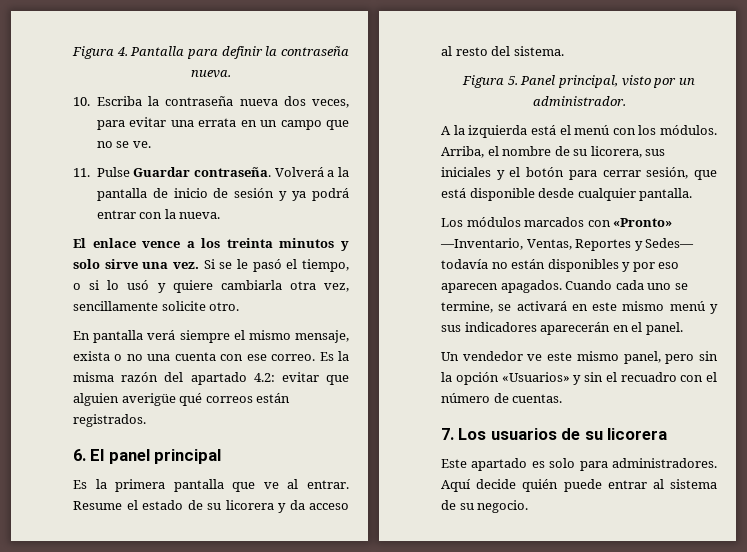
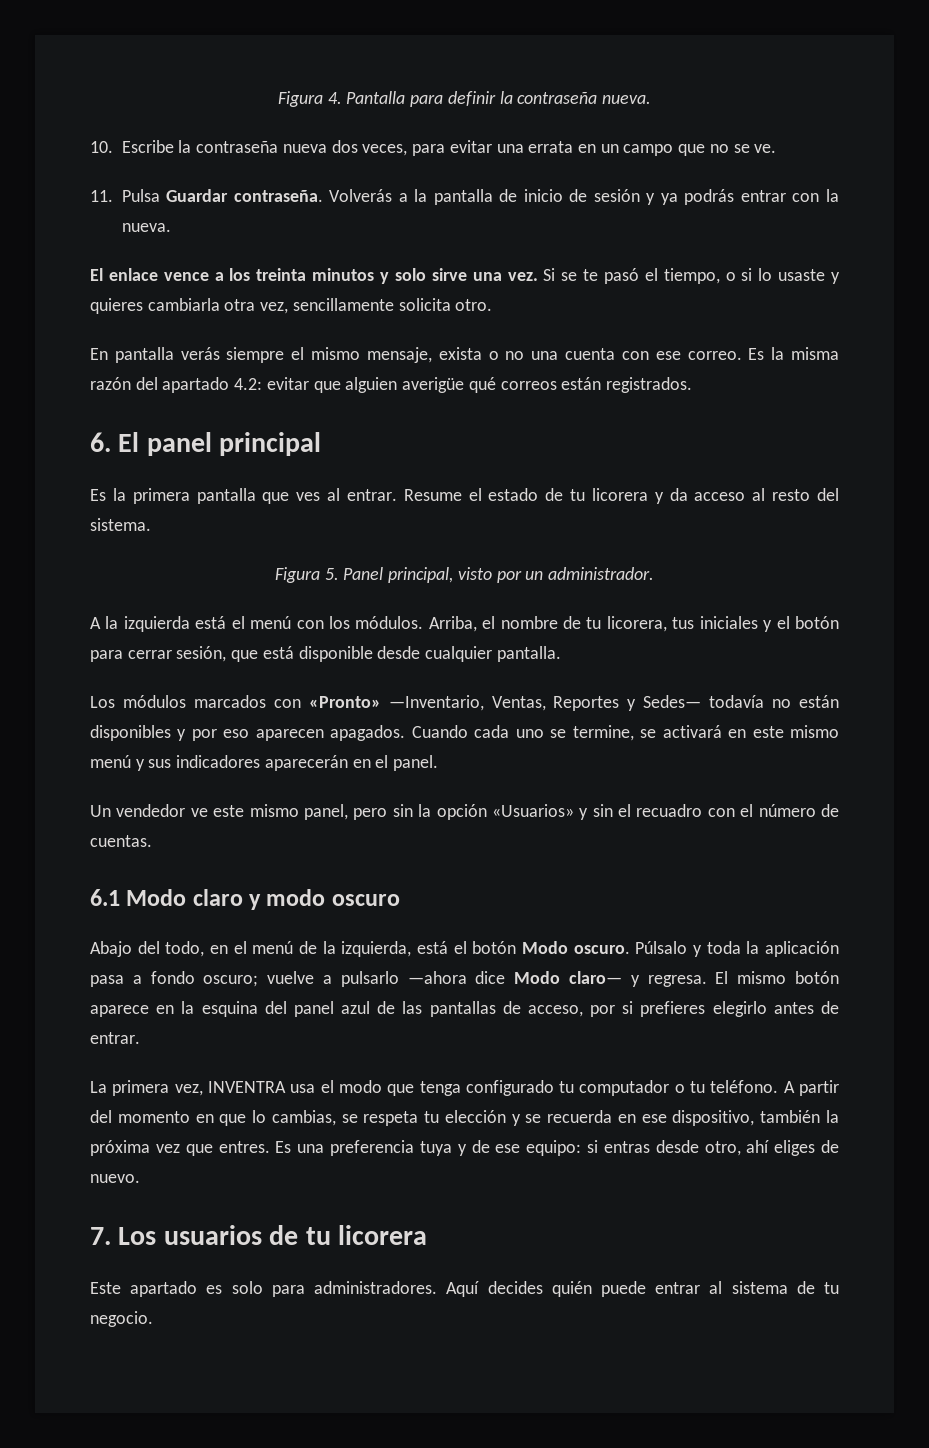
- 10. Escriba la contraseña nueva dos veces, para evitar una errata en un campo que no se ve.
+ 10. Escribe la contraseña nueva dos veces, para evitar una errata en un campo que no se ve.
- 11. Pulse Guardar contraseña.
+ 11. Pulsa Guardar contraseña.
- Volverá a la pantalla de inicio de sesión y ya podrá entrar con la nueva.
+ Volverás a la pantalla de inicio de sesión y ya podrás entrar con la nueva.
- Si se le pasó el tiempo, o si lo usó y quiere cambiarla otra vez, sencillamente solicite otro.
+ Si se te pasó el tiempo, o si lo usaste y quieres cambiarla otra vez, sencillamente solicita otro.
- En pantalla verá siempre el mismo mensaje, exista o no una cuenta con ese correo.
+ En pantalla verás siempre el mismo mensaje, exista o no una cuenta con ese correo.
- Es la primera pantalla que ve al entrar.
+ Es la primera pantalla que ves al entrar.
- Resume el estado de su licorera y da acceso al resto del sistema.
+ Resume el estado de tu licorera y da acceso al resto del sistema.
- Arriba, el nombre de su licorera, sus iniciales y el botón para cerrar sesión, que está disponible desde cualquier pantalla.
+ Arriba, el nombre de tu licorera, tus iniciales y el botón para cerrar sesión, que está disponible desde cualquier pantalla.
+ 6.1 Modo claro y modo oscuro
+ Abajo del todo, en el menú de la izquierda, está el botón Modo oscuro. Púlsalo y toda la aplicación pasa a fondo oscuro; vuelve a pulsarlo —ahora dice Modo claro— y regresa. El mismo botón aparece en la esquina del panel azul de las pantallas de acceso, por si prefieres elegirlo antes de entrar.
+ La primera vez, INVENTRA usa el modo que tenga configurado tu computador o tu teléfono. A partir del momento en que lo cambias, se respeta tu elección y se recuerda en ese dispositivo, también la próxima vez que entres. Es una preferencia tuya y de ese equipo: si entras desde otro, ahí eliges de nuevo.
- 7. Los usuarios de su licorera
+ 7. Los usuarios de tu licorera
- Aquí decide quién puede entrar al sistema de su negocio.
+ Aquí decides quién puede entrar al sistema de tu negocio.

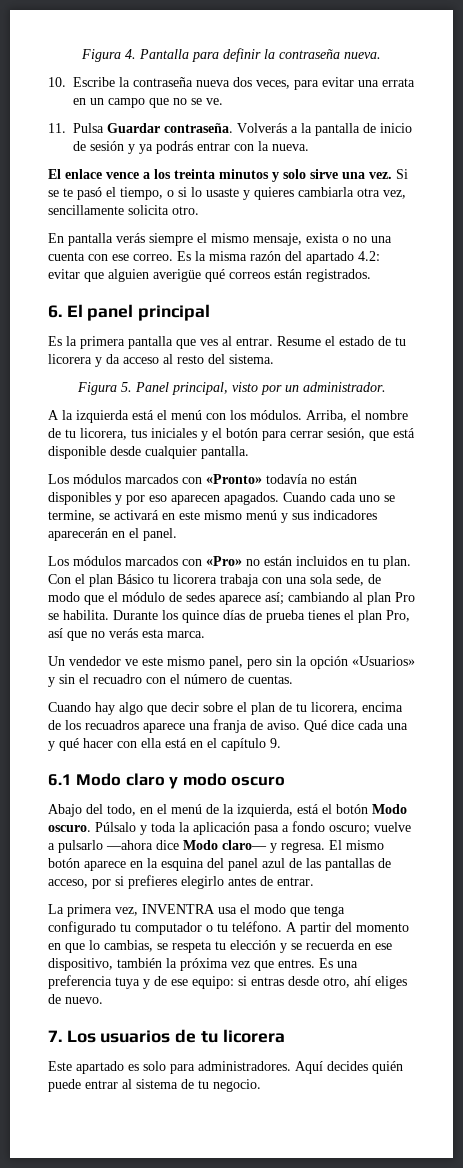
- Los módulos marcados con «Pronto» —Inventario, Ventas, Reportes y Sedes— todavía no están disponibles y por eso aparecen apagados.
+ Los módulos marcados con «Pronto» todavía no están disponibles y por eso aparecen apagados.
+ Los módulos marcados con «Pro» no están incluidos en tu plan. Con el plan Básico tu licorera trabaja con una sola sede, de modo que el módulo de sedes aparece así; cambiando al plan Pro se habilita. Durante los quince días de prueba tienes el plan Pro, así que no verás esta marca.
+ Cuando hay algo que decir sobre el plan de tu licorera, encima de los recuadros aparece una franja de aviso. Qué dice cada una y qué hacer con ella está en el capítulo 9.

